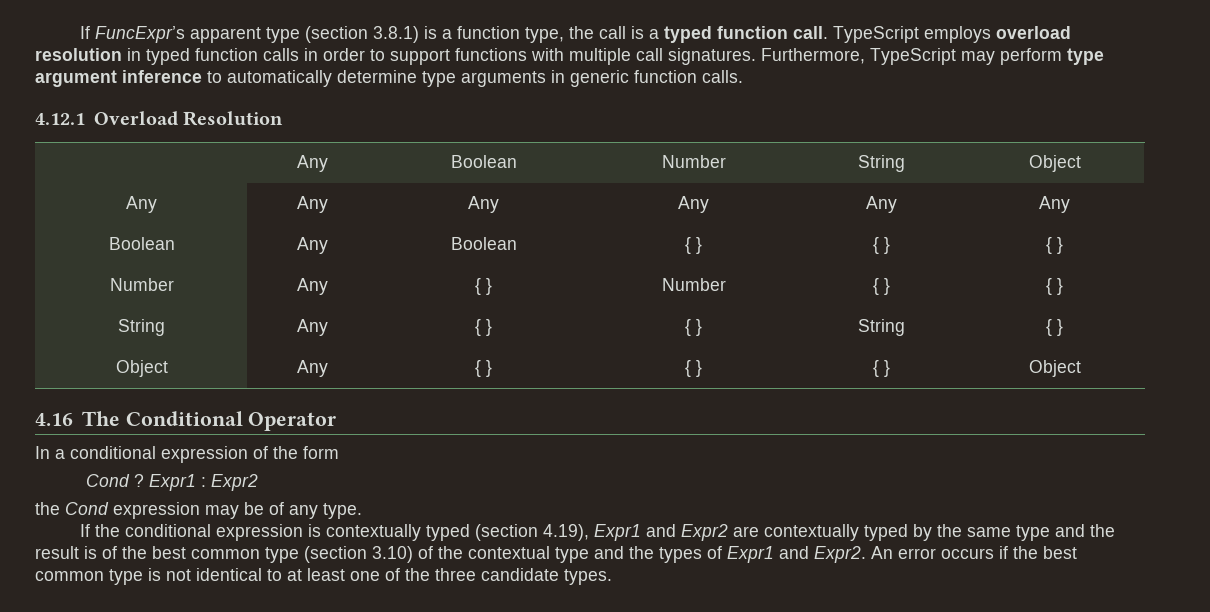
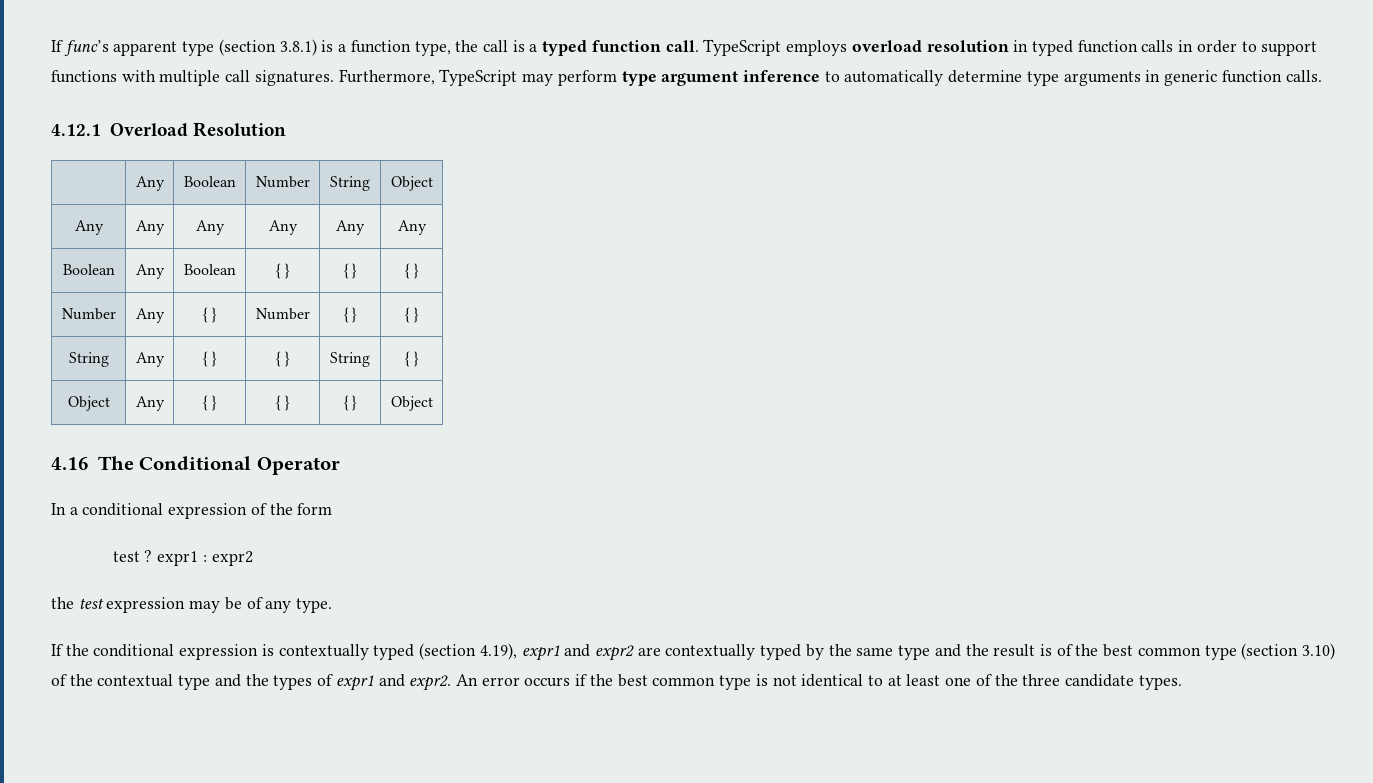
- If FuncExpr’s apparent type (section 3.8.1) is a function type, the call is a typed function call.
+ If func’s apparent type (section 3.8.1) is a function type, the call is a typed function call.
- Cond ? Expr1 : Expr2
- the Cond expression may be of any type.
+ test ? expr1 : expr2
+ the test expression may be of any type.
- If the conditional expression is contextually typed (section 4.19), Expr1 and Expr2 are contextually typed by the same type and the result is of the best common type (section 3.10) of the contextual type and the types of Expr1 and Expr2.
+ If the conditional expression is contextually typed (section 4.19), expr1 and expr2 are contextually typed by the same type and the result is of the best common type (section 3.10) of the contextual type and the types of expr1 and expr2.

